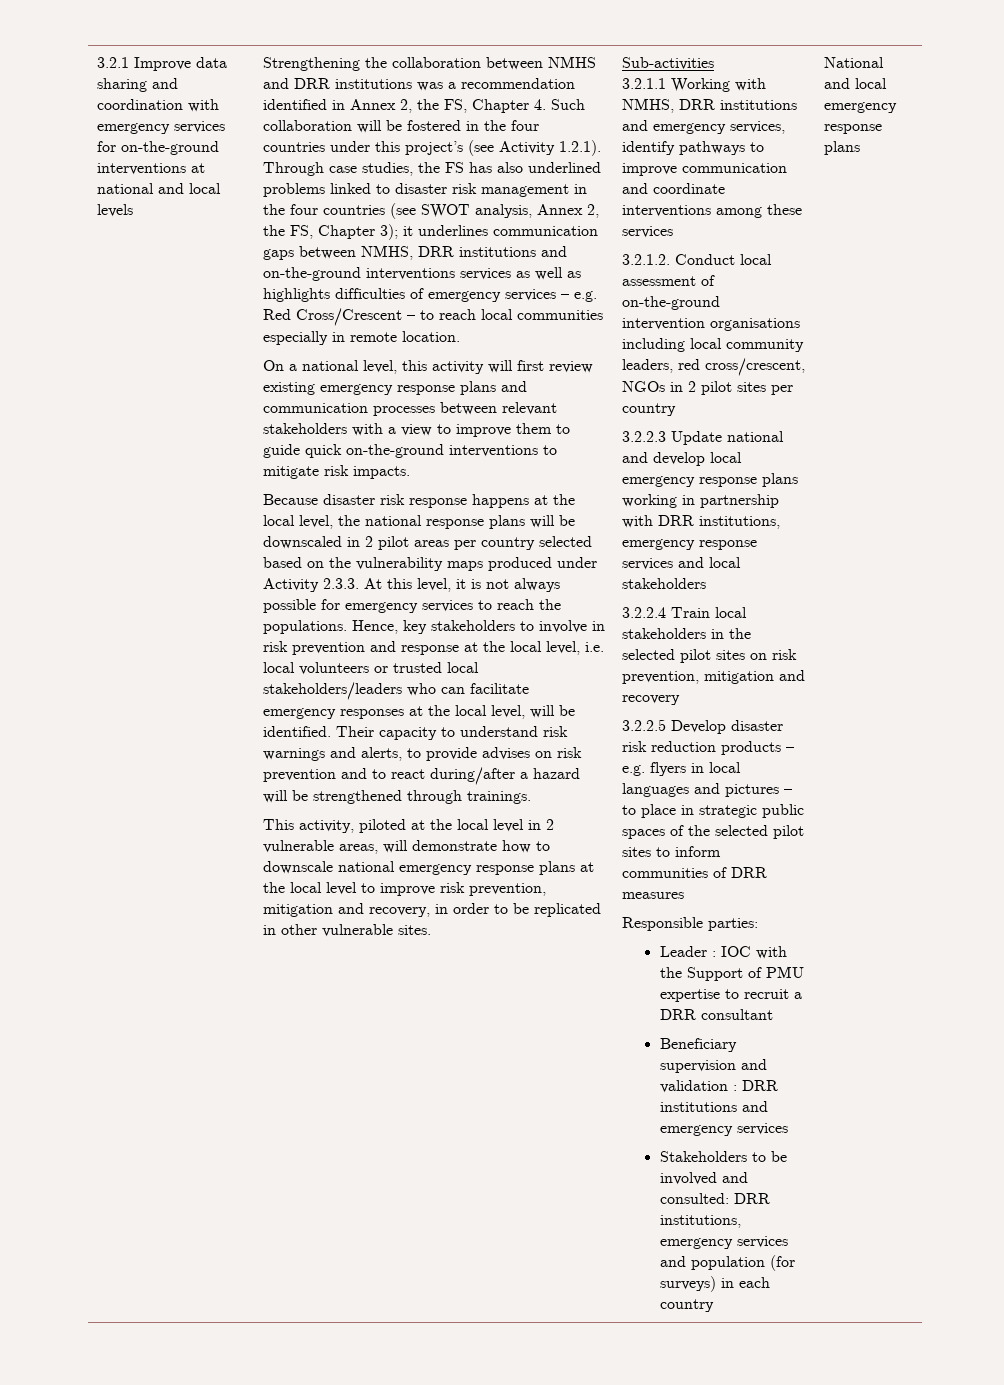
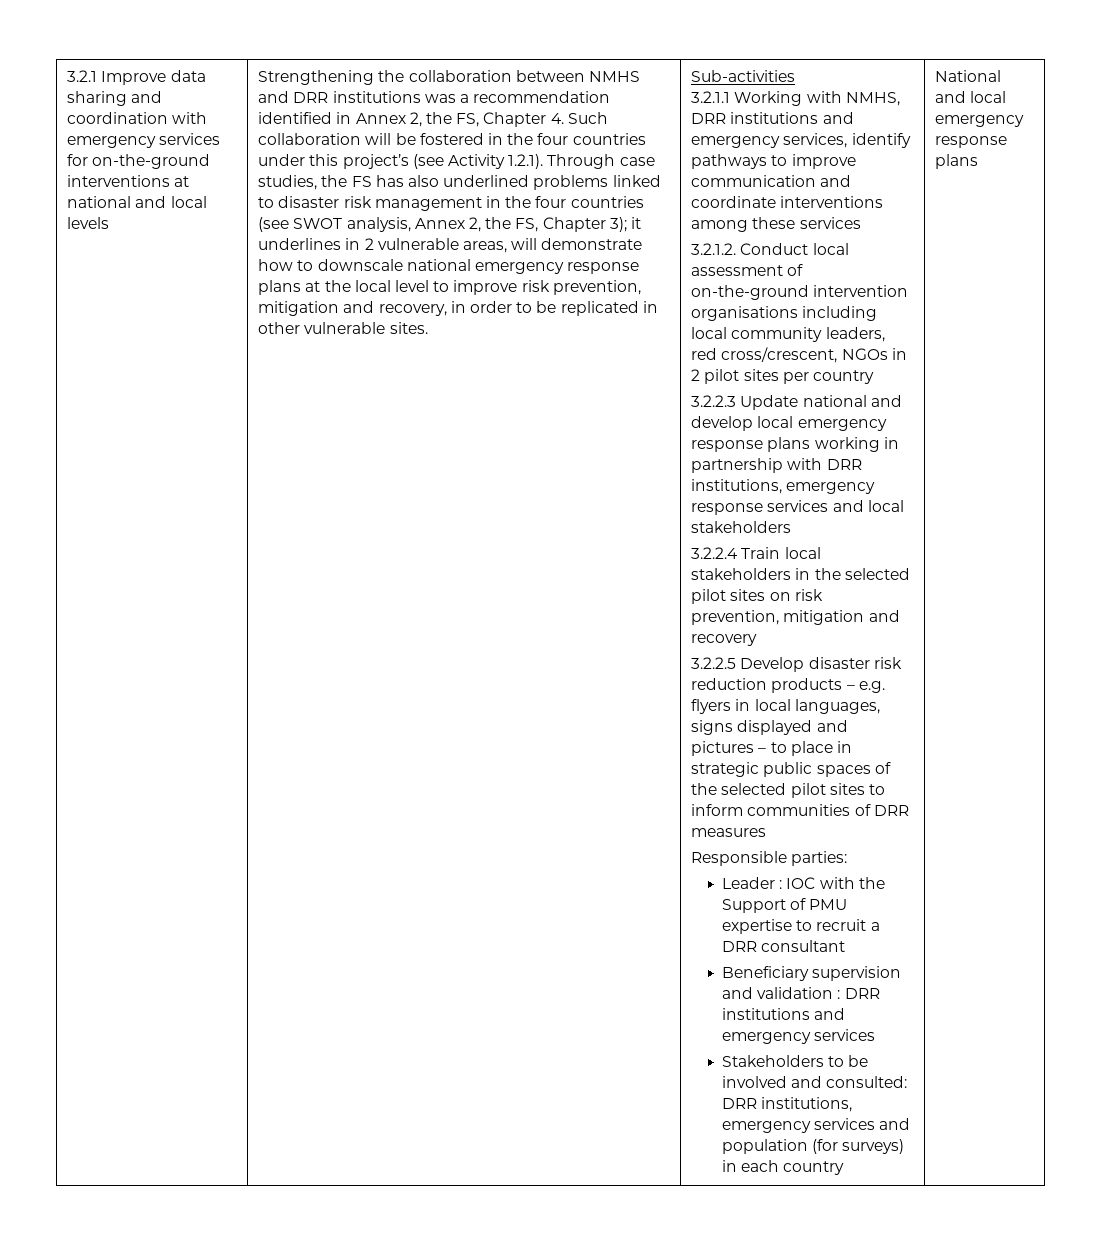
- it underlines communication gaps between NMHS, DRR institutions and on-the-ground interventions services as well as highlights difficulties of emergency services – e.g. Red Cross/Crescent – to reach local communities especially in remote location.
- On a national level, this activity will first review existing emergency response plans and communication processes between relevant stakeholders with a view to improve them to guide quick on-the-ground interventions to mitigate risk impacts.
- Because disaster risk response happens at the local level, the national response plans will be downscaled in 2 pilot areas per country selected based on the vulnerability maps produced under Activity 2.3.3. At this level, it is not always possible for emergency services to reach the populations. Hence, key stakeholders to involve in risk prevention and response at the local level, i.e. local volunteers or trusted local stakeholders/leaders who can facilitate emergency responses at the local level, will be identified. Their capacity to understand risk warnings and alerts, to provide advises on risk prevention and to react during/after a hazard will be strengthened through trainings.
- This activity, piloted at the local level in 2 vulnerable areas, will demonstrate how to downscale national emergency response plans at the local level to improve risk prevention, mitigation and recovery, in order to be replicated in other vulnerable sites.
+ it underlines in 2 vulnerable areas, will demonstrate how to downscale national emergency response plans at the local level to improve risk prevention, mitigation and recovery, in order to be replicated in other vulnerable sites.
- 3.2.2.5 Develop disaster risk reduction products – e.g. flyers in local languages and pictures – to place in strategic public spaces of the selected pilot sites to inform communities of DRR measures
+ 3.2.2.5 Develop disaster risk reduction products – e.g. flyers in local languages, signs displayed and pictures – to place in strategic public spaces of the selected pilot sites to inform communities of DRR measures

